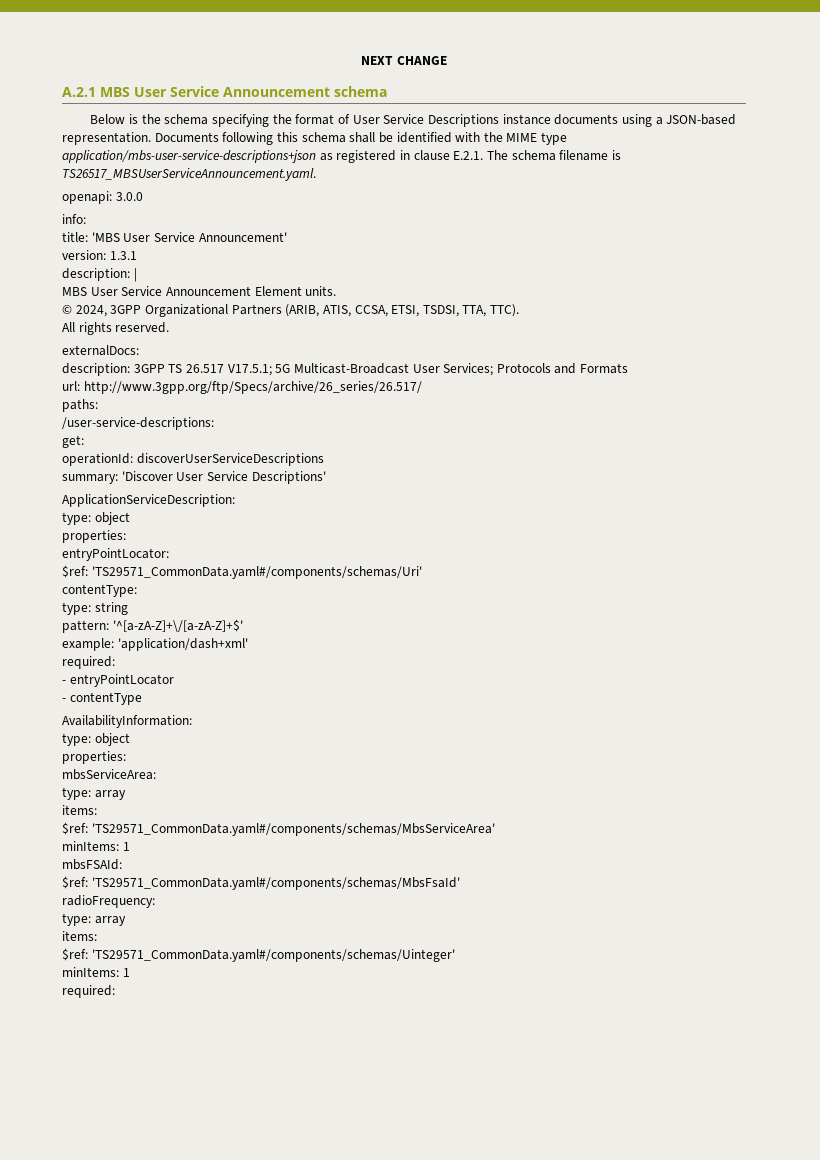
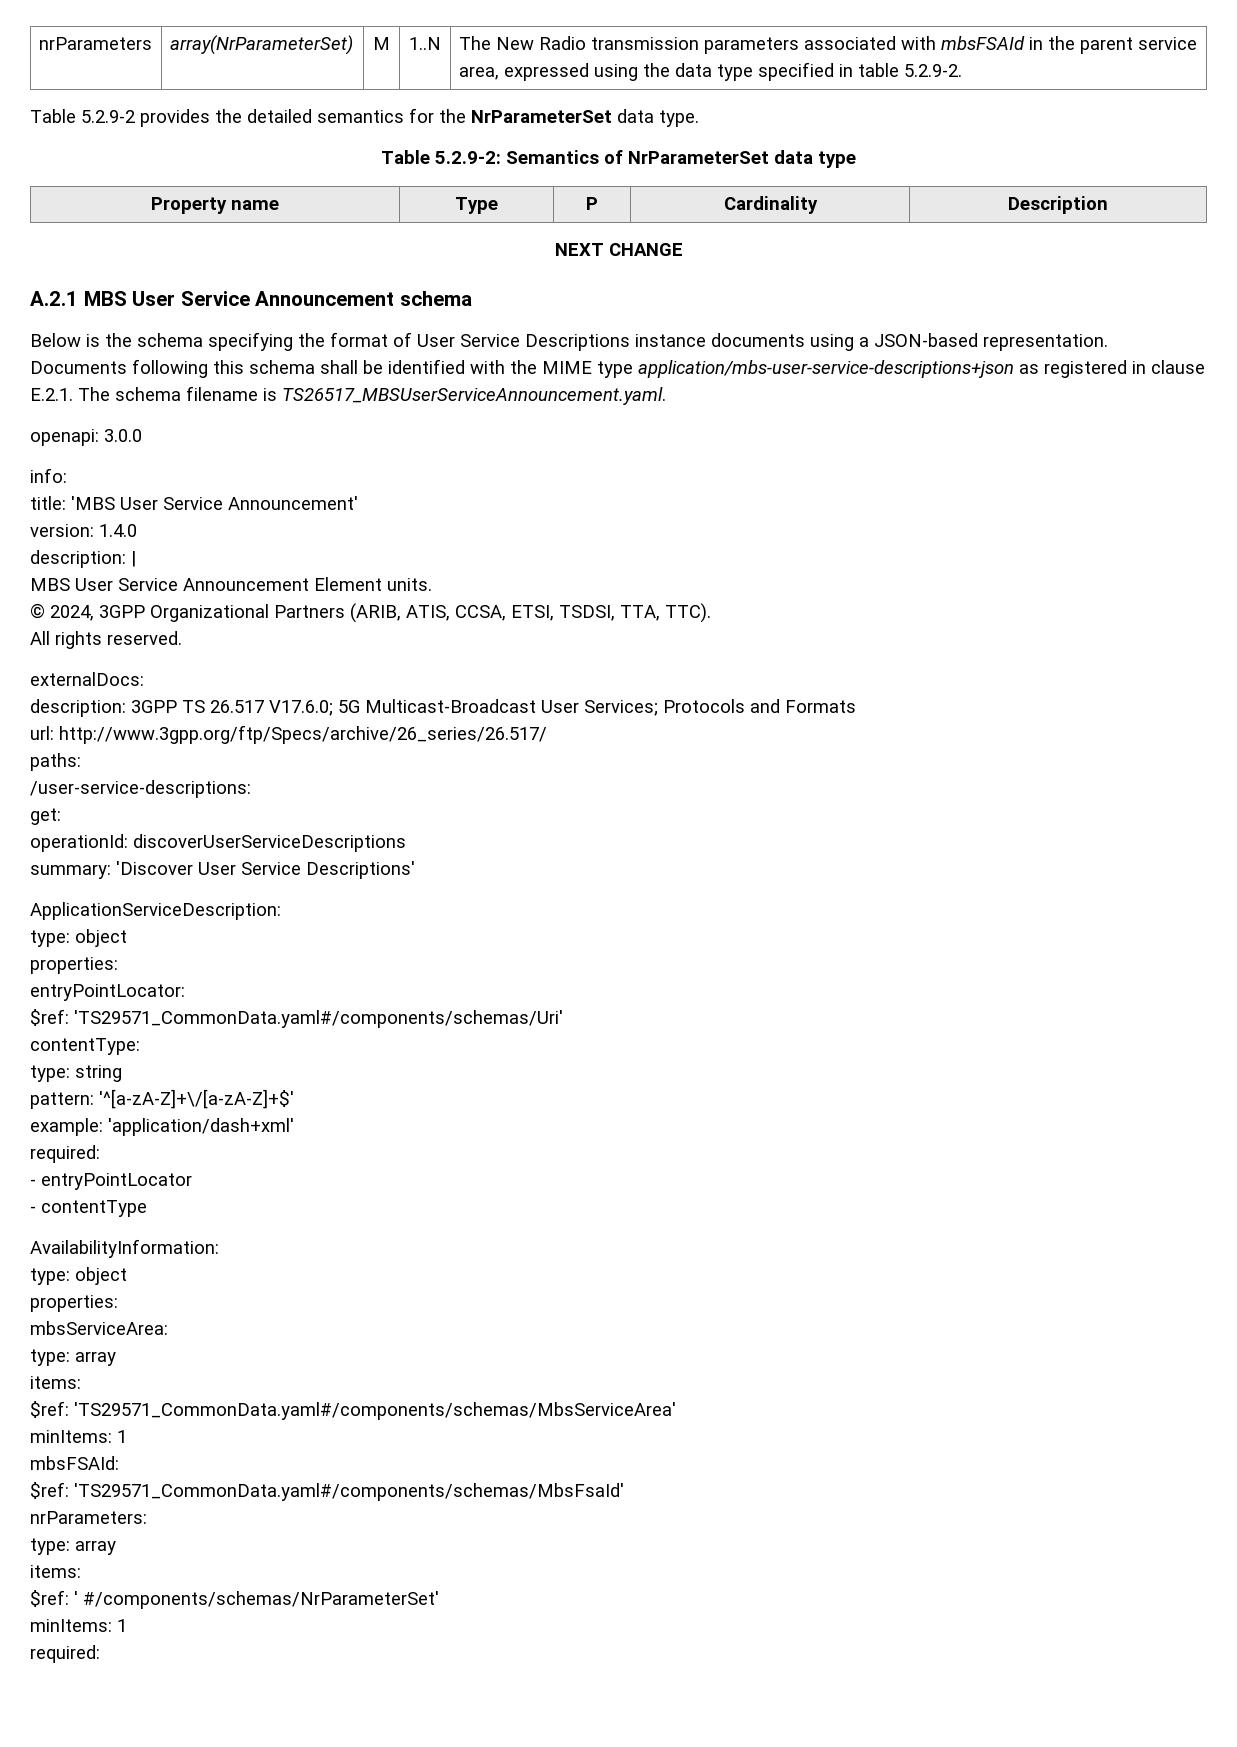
+ nrParameters | array(NrParameterSet) | M | 1..N | The New Radio transmission parameters associated with mbsFSAId in the parent service area, expressed using the data type specified in table 5.2.9-2.
+ Table 5.2.9-2 provides the detailed semantics for the NrParameterSet data type.
+ Table 5.2.9-2: Semantics of NrParameterSet data type
+ Property name | Type | P | Cardinality | Description
- version: 1.3.1
+ version: 1.4.0
- description: 3GPP TS 26.517 V17.5.1; 5G Multicast-Broadcast User Services; Protocols and Formats
+ description: 3GPP TS 26.517 V17.6.0; 5G Multicast-Broadcast User Services; Protocols and Formats
- radioFrequency:
+ nrParameters:
  type: array
  items:
- $ref: 'TS29571_CommonData.yaml#/components/schemas/Uinteger'
+ $ref: ' #/components/schemas/NrParameterSet'

